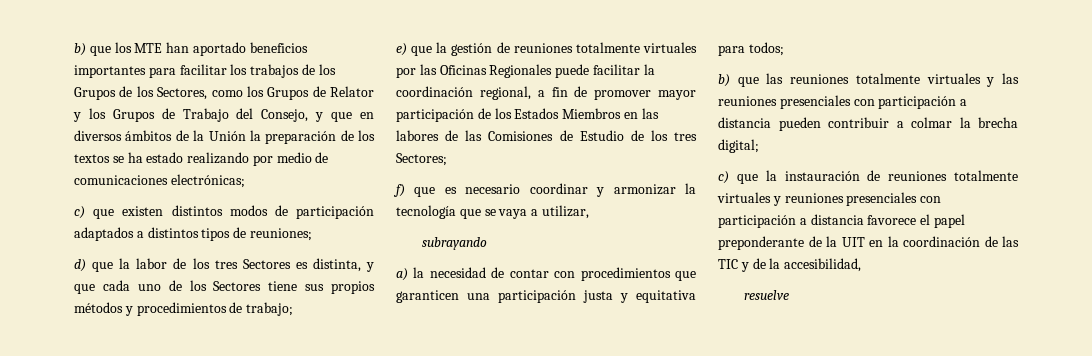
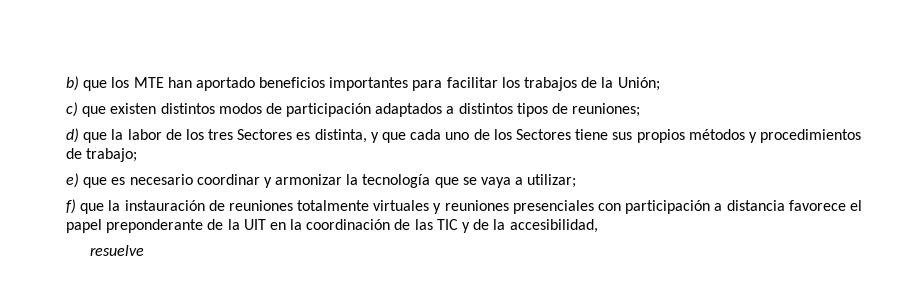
- b) que los MTE han aportado beneficios importantes para facilitar los trabajos de los Grupos de los Sectores, como los Grupos de Relator y los Grupos de Trabajo del Consejo, y que en diversos ámbitos de la Unión la preparación de los textos se ha estado realizando por medio de comunicaciones electrónicas;
+ b) que los MTE han aportado beneficios importantes para facilitar los trabajos de la Unión;
- e) que la gestión de reuniones totalmente virtuales por las Oficinas Regionales puede facilitar la coordinación regional, a fin de promover mayor participación de los Estados Miembros en las labores de las Comisiones de Estudio de los tres Sectores;
- f) que es necesario coordinar y armonizar la tecnología que se vaya a utilizar,
- subrayando
- a) la necesidad de contar con procedimientos que garanticen una participación justa y equitativa para todos;
- b) que las reuniones totalmente virtuales y las reuniones presenciales con participación a distancia pueden contribuir a colmar la brecha digital;
- c) que la instauración de reuniones totalmente virtuales y reuniones presenciales con participación a distancia favorece el papel preponderante de la UIT en la coordinación de las TIC y de la accesibilidad,
+ e) que es necesario coordinar y armonizar la tecnología que se vaya a utilizar;
+ f) que la instauración de reuniones totalmente virtuales y reuniones presenciales con participación a distancia favorece el papel preponderante de la UIT en la coordinación de las TIC y de la accesibilidad,

